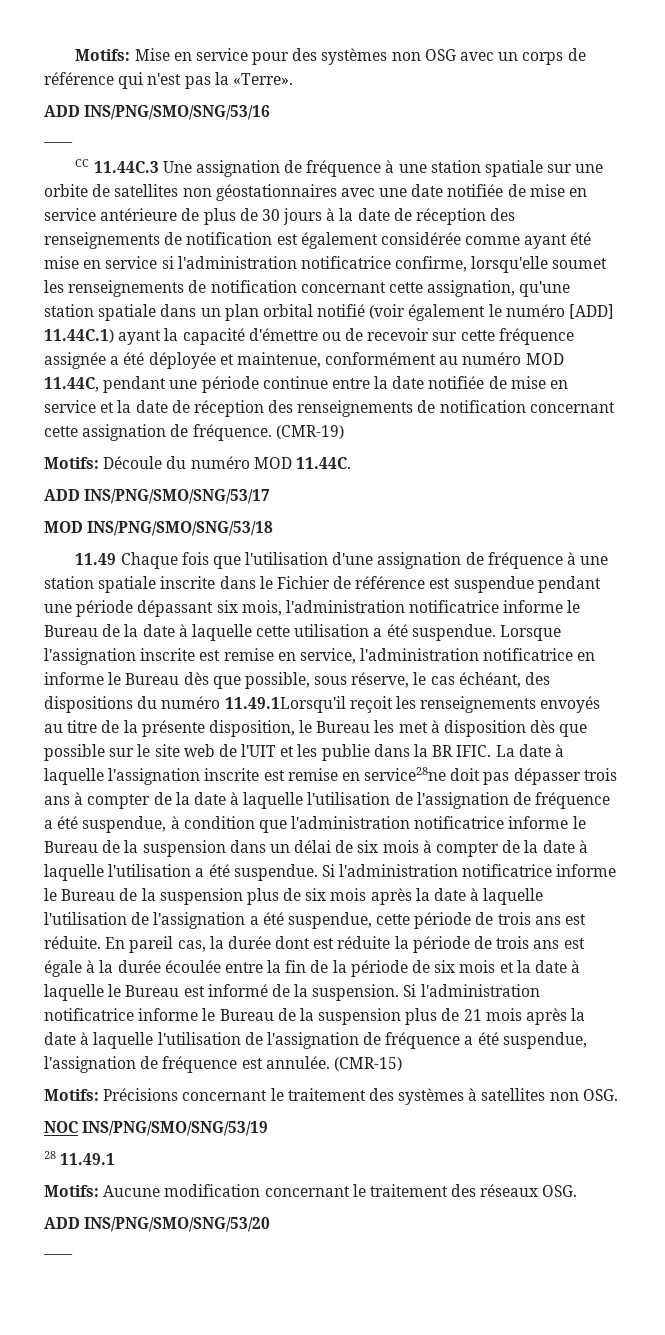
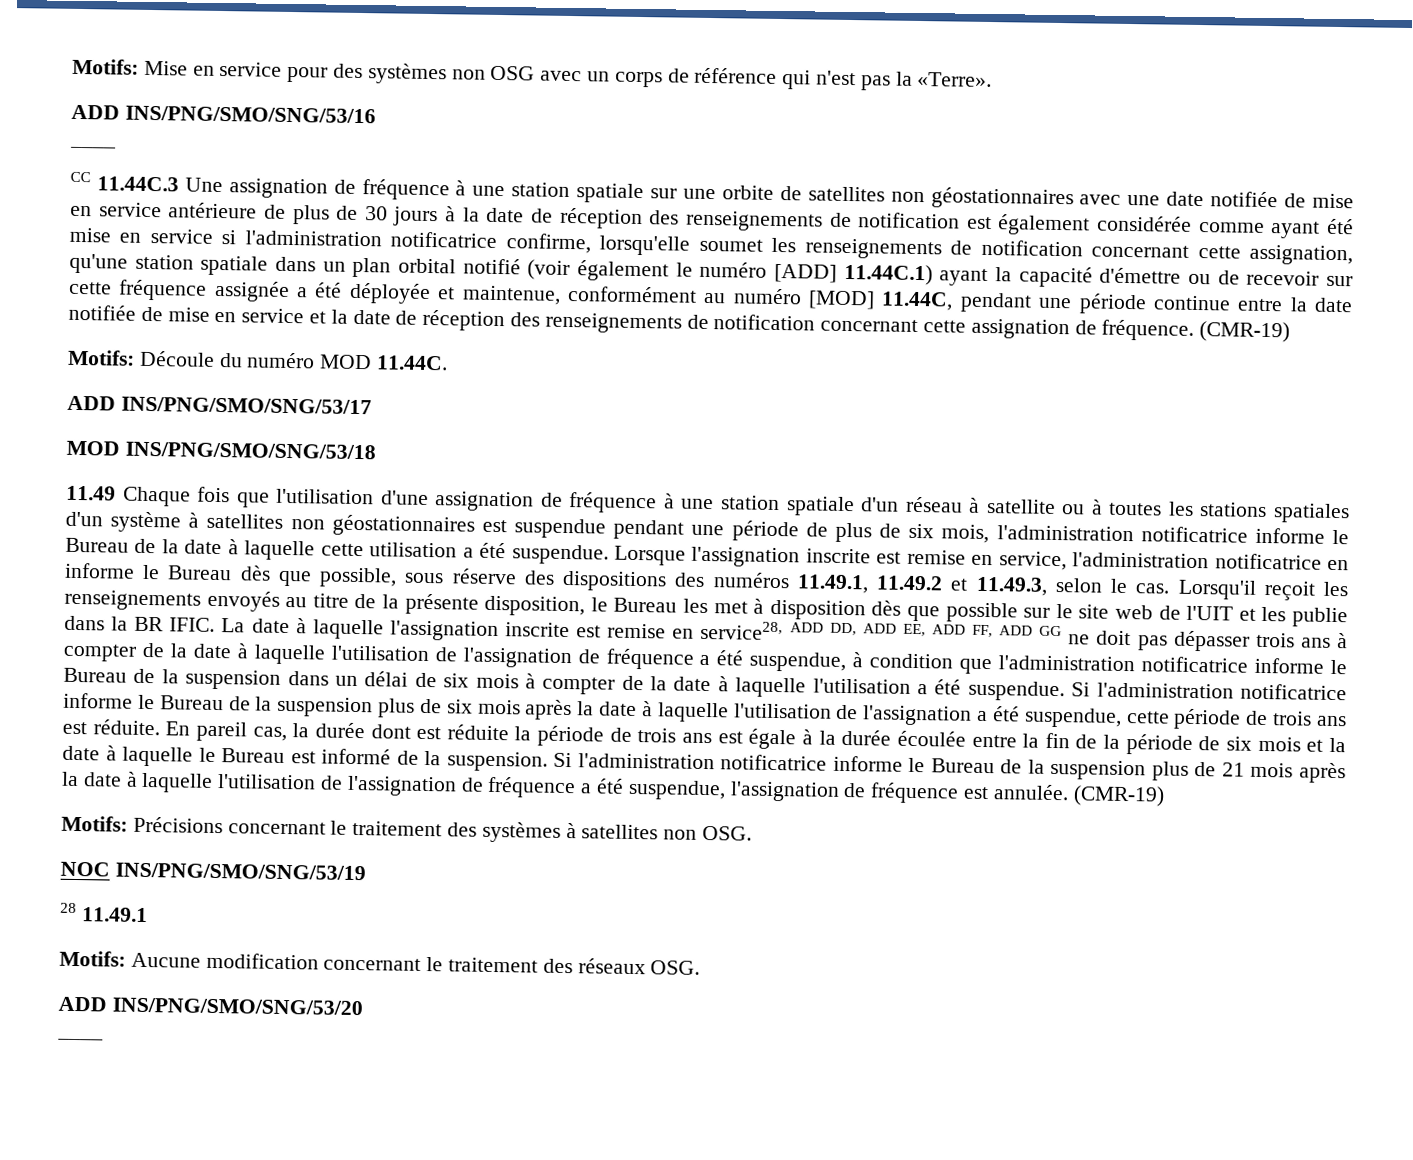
- CC 11.44C.3 Une assignation de fréquence à une station spatiale sur une orbite de satellites non géostationnaires avec une date notifiée de mise en service antérieure de plus de 30 jours à la date de réception des renseignements de notification est également considérée comme ayant été mise en service si l'administration notificatrice confirme, lorsqu'elle soumet les renseignements de notification concernant cette assignation, qu'une station spatiale dans un plan orbital notifié (voir également le numéro [ADD] 11.44C.1) ayant la capacité d'émettre ou de recevoir sur cette fréquence assignée a été déployée et maintenue, conformément au numéro MOD 11.44C, pendant une période continue entre la date notifiée de mise en service et la date de réception des renseignements de notification concernant cette assignation de fréquence.
+ CC 11.44C.3 Une assignation de fréquence à une station spatiale sur une orbite de satellites non géostationnaires avec une date notifiée de mise en service antérieure de plus de 30 jours à la date de réception des renseignements de notification est également considérée comme ayant été mise en service si l'administration notificatrice confirme, lorsqu'elle soumet les renseignements de notification concernant cette assignation, qu'une station spatiale dans un plan orbital notifié (voir également le numéro [ADD] 11.44C.1) ayant la capacité d'émettre ou de recevoir sur cette fréquence assignée a été déployée et maintenue, conformément au numéro [MOD] 11.44C, pendant une période continue entre la date notifiée de mise en service et la date de réception des renseignements de notification concernant cette assignation de fréquence.
- 11.49 Chaque fois que l'utilisation d'une assignation de fréquence à une station spatiale inscrite dans le Fichier de référence est suspendue pendant une période dépassant six mois, l'administration notificatrice informe le Bureau de la date à laquelle cette utilisation a été suspendue.
+ 11.49 Chaque fois que l'utilisation d'une assignation de fréquence à une station spatiale d'un réseau à satellite ou à toutes les stations spatiales d'un système à satellites non géostationnaires est suspendue pendant une période de plus de six mois, l'administration notificatrice informe le Bureau de la date à laquelle cette utilisation a été suspendue.
- Lorsque l'assignation inscrite est remise en service, l'administration notificatrice en informe le Bureau dès que possible, sous réserve, le cas échéant, des dispositions du numéro 11.49.1Lorsqu'il reçoit les renseignements envoyés au titre de la présente disposition, le Bureau les met à disposition dès que possible sur le site web de l'UIT et les publie dans la BR IFIC.
+ Lorsque l'assignation inscrite est remise en service, l'administration notificatrice en informe le Bureau dès que possible, sous réserve des dispositions des numéros 11.49.1, 11.49.2 et 11.49.3, selon le cas. Lorsqu'il reçoit les renseignements envoyés au titre de la présente disposition, le Bureau les met à disposition dès que possible sur le site web de l'UIT et les publie dans la BR IFIC.
- La date à laquelle l'assignation inscrite est remise en service28ne doit pas dépasser trois ans à compter de la date à laquelle l'utilisation de l'assignation de fréquence a été suspendue, à condition que l'administration notificatrice informe le Bureau de la suspension dans un délai de six mois à compter de la date à laquelle l'utilisation a été suspendue.
+ La date à laquelle l'assignation inscrite est remise en service28, ADD DD, ADD EE, ADD FF, ADD GG ne doit pas dépasser trois ans à compter de la date à laquelle l'utilisation de l'assignation de fréquence a été suspendue, à condition que l'administration notificatrice informe le Bureau de la suspension dans un délai de six mois à compter de la date à laquelle l'utilisation a été suspendue.
- Si l'administration notificatrice informe le Bureau de la suspension plus de 21 mois après la date à laquelle l'utilisation de l'assignation de fréquence a été suspendue, l'assignation de fréquence est annulée. (CMR-15)
+ Si l'administration notificatrice informe le Bureau de la suspension plus de 21 mois après la date à laquelle l'utilisation de l'assignation de fréquence a été suspendue, l'assignation de fréquence est annulée. (CMR-19)

